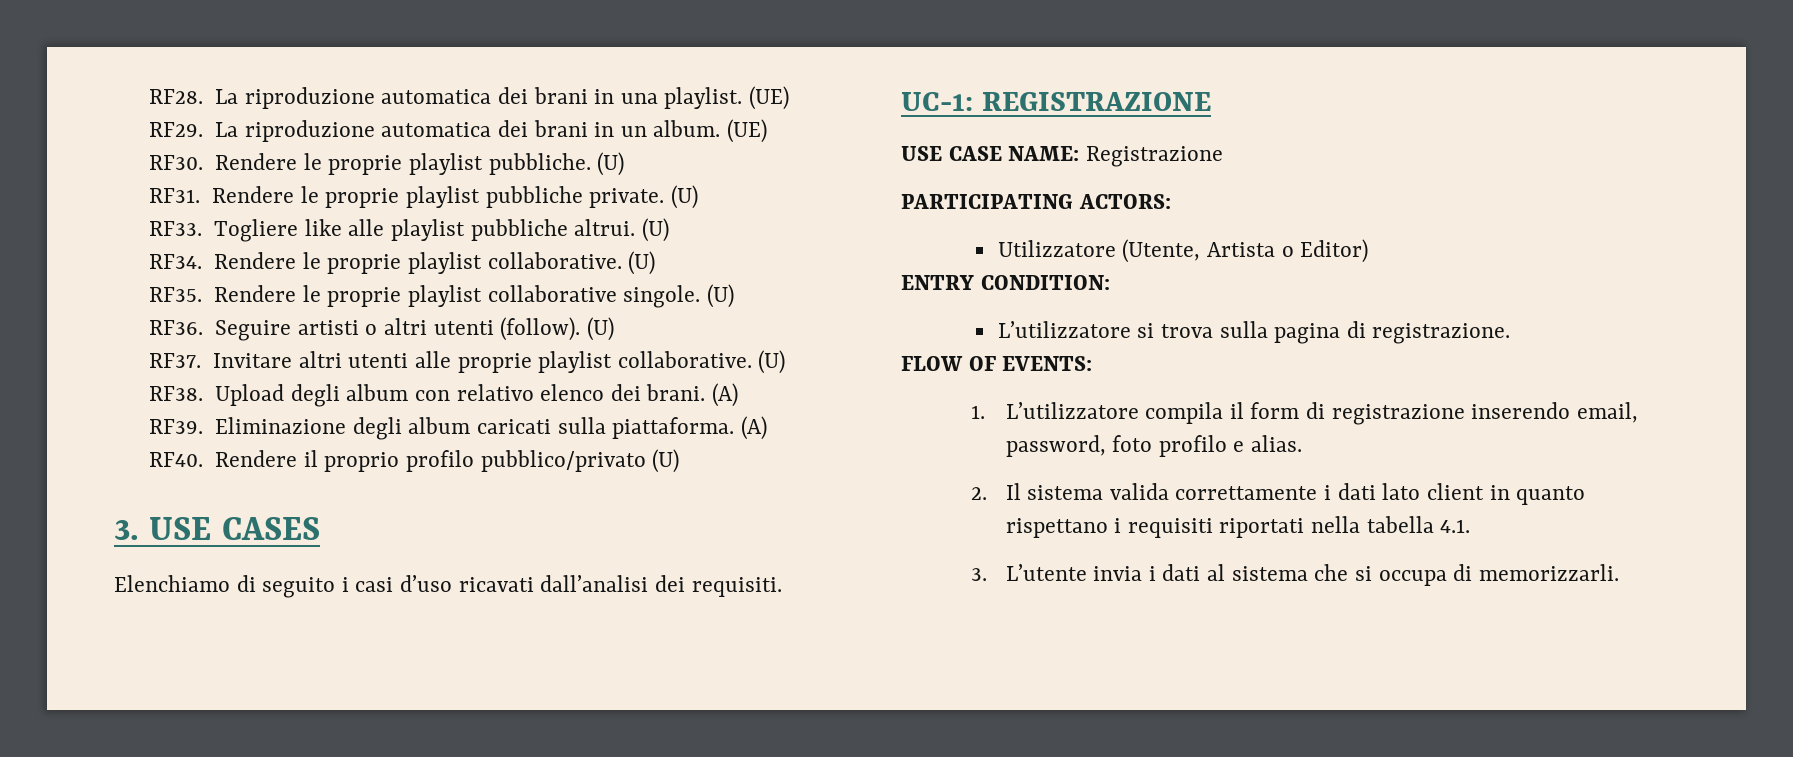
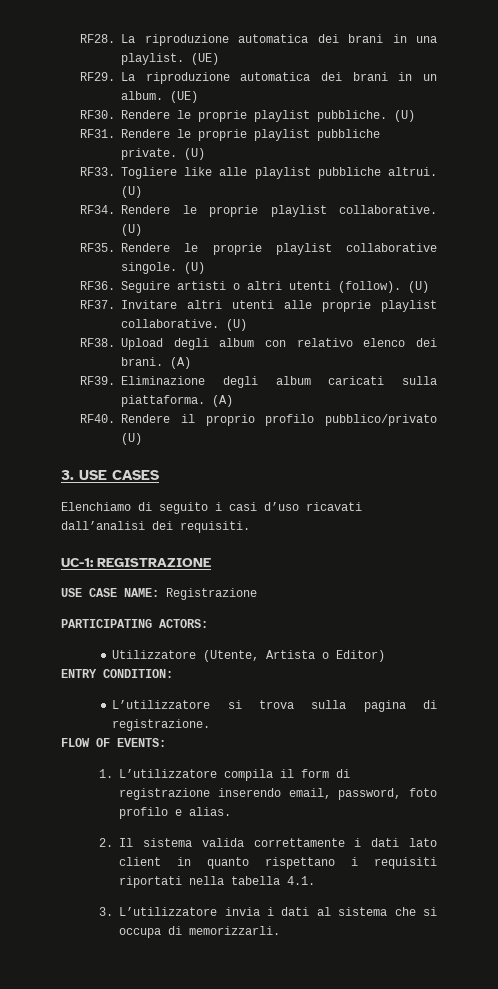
- 3. L’utente invia i dati al sistema che si occupa di memorizzarli.
+ 3. L’utilizzatore invia i dati al sistema che si occupa di memorizzarli.

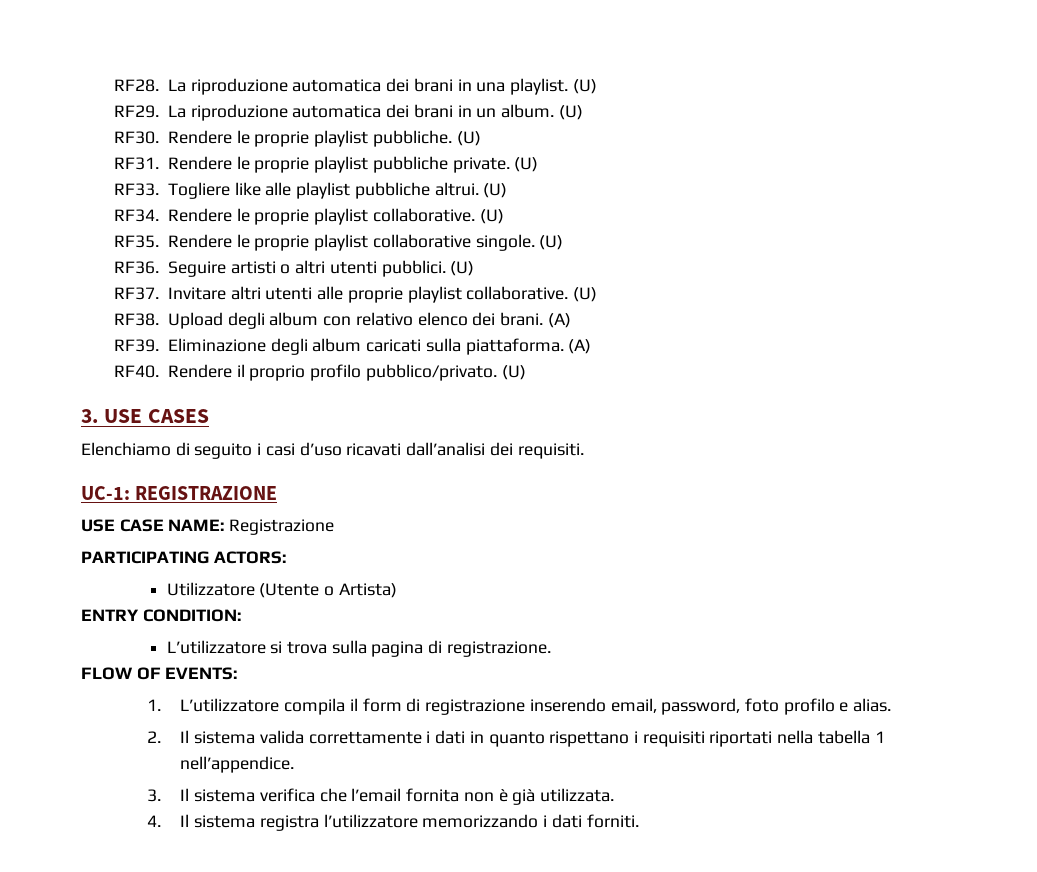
- La riproduzione automatica dei brani in una playlist. (UE)
+ La riproduzione automatica dei brani in una playlist. (U)
- La riproduzione automatica dei brani in un album. (UE)
+ La riproduzione automatica dei brani in un album. (U)
- Seguire artisti o altri utenti (follow).
+ Seguire artisti o altri utenti pubblici.
- Rendere il proprio profilo pubblico/privato (U)
+ Rendere il proprio profilo pubblico/privato. (U)
- Utilizzatore (Utente, Artista o Editor)
+ Utilizzatore (Utente o Artista)
- 2. Il sistema valida correttamente i dati lato client in quanto rispettano i requisiti riportati nella tabella 4.1.
- 3. L’utilizzatore invia i dati al sistema che si occupa di memorizzarli.
+ 2. Il sistema valida correttamente i dati in quanto rispettano i requisiti riportati nella tabella 1 nell’appendice.
+ 3. Il sistema verifica che l’email fornita non è già utilizzata.
+ 4. Il sistema registra l’utilizzatore memorizzando i dati forniti.

